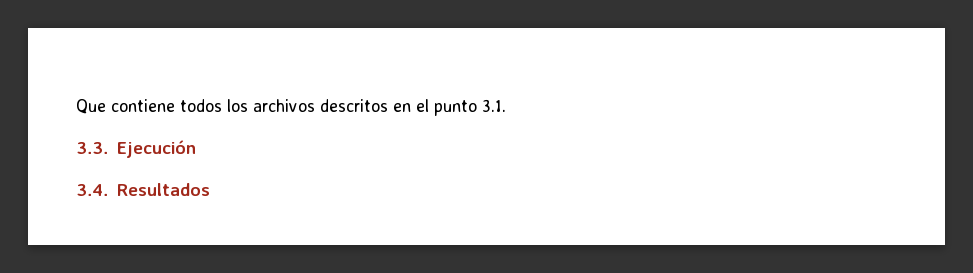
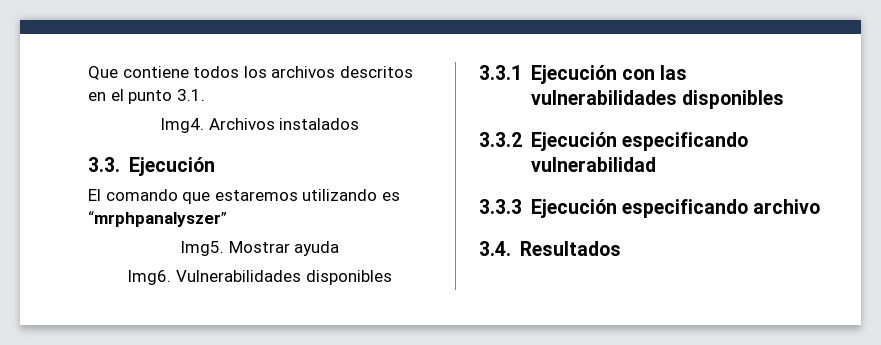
+ Img4. Archivos instalados
+ El comando que estaremos utilizando es “mrphpanalyszer”
+ Img5. Mostrar ayuda
+ Img6. Vulnerabilidades disponibles
+ 3.3.1 Ejecución con las vulnerabilidades disponibles
+ 3.3.2 Ejecución especificando vulnerabilidad
+ 3.3.3 Ejecución especificando archivo

